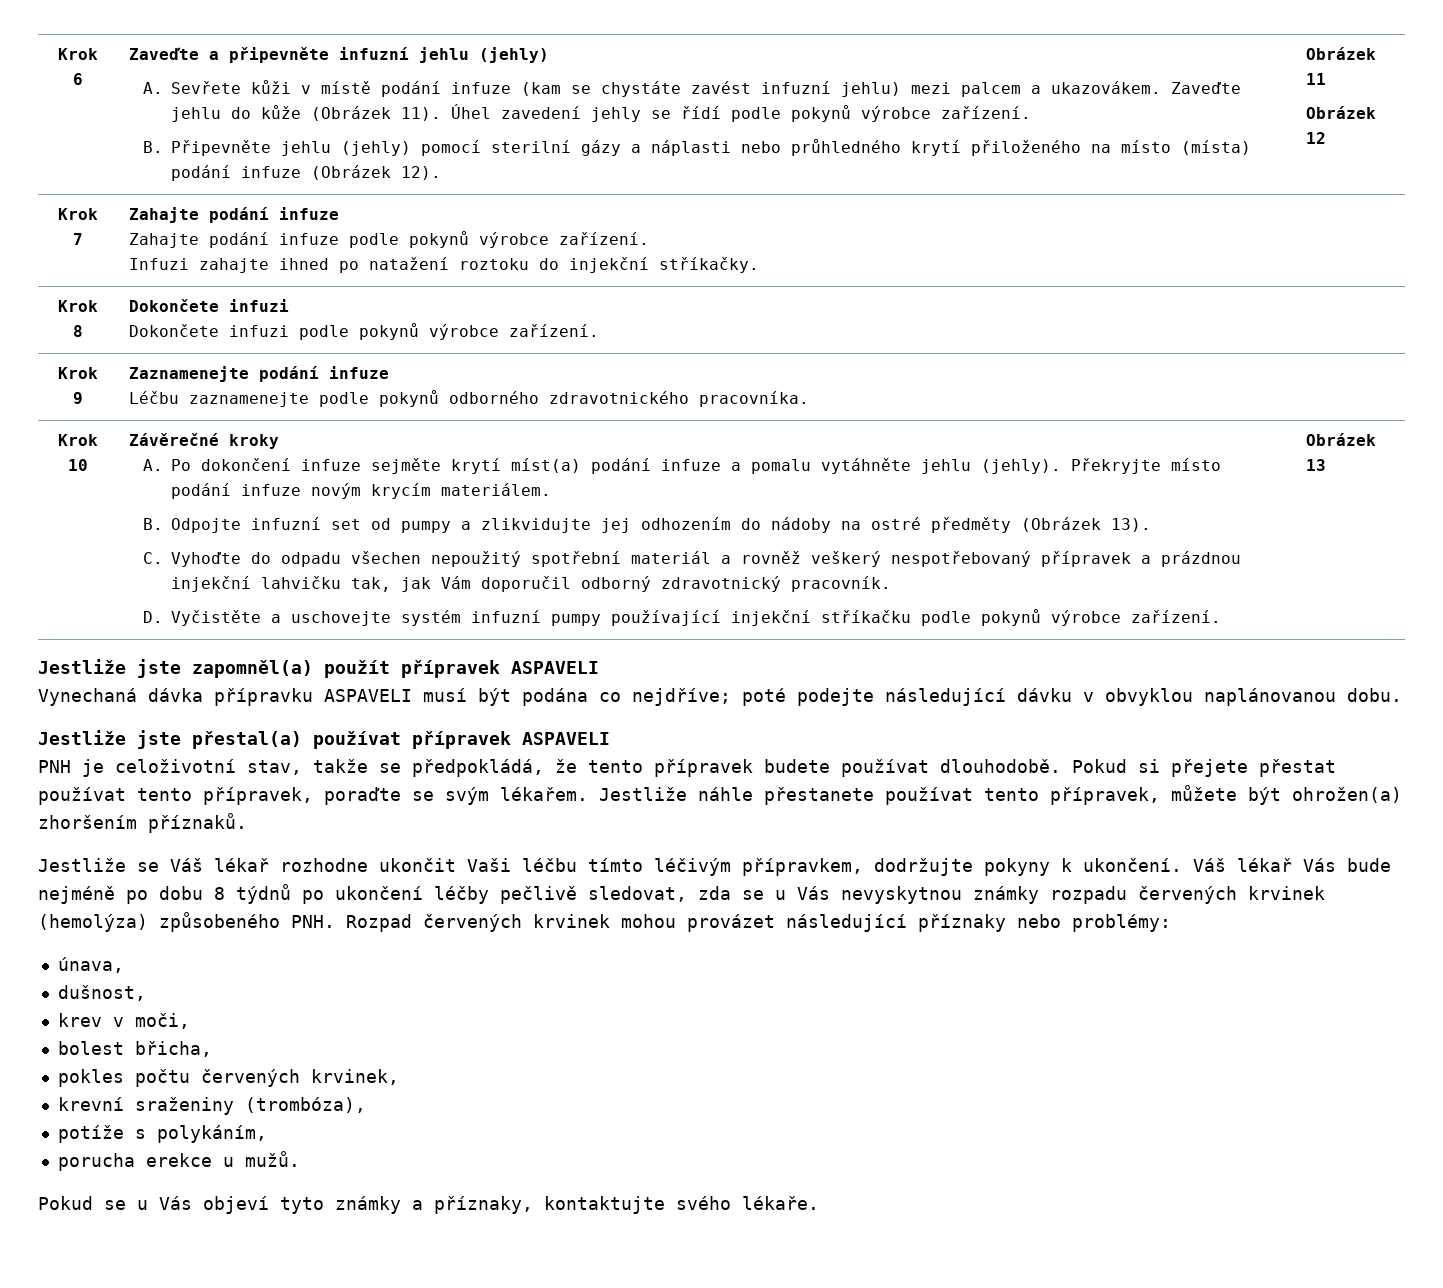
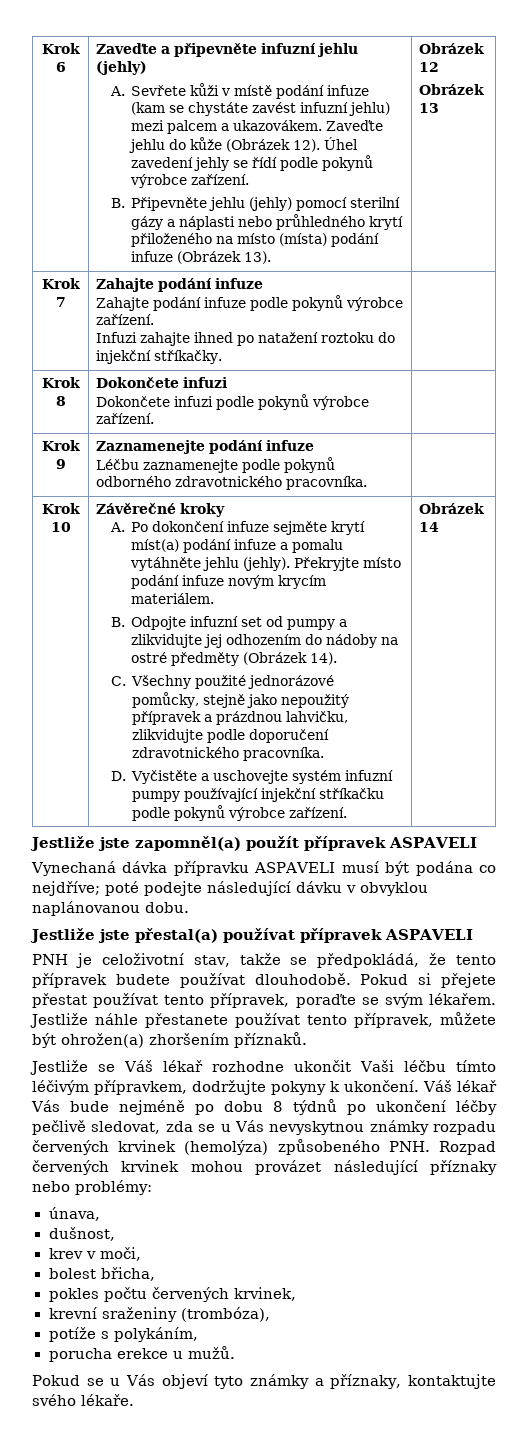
- Zaveďte jehlu do kůže (Obrázek 11).
+ Zaveďte jehlu do kůže (Obrázek 12).
- B. Připevněte jehlu (jehly) pomocí sterilní gázy a náplasti nebo průhledného krytí přiloženého na místo (místa) podání infuze (Obrázek 12). | Obrázek 11
- Obrázek 12
+ B. Připevněte jehlu (jehly) pomocí sterilní gázy a náplasti nebo průhledného krytí přiloženého na místo (místa) podání infuze (Obrázek 13). | Obrázek 12
+ Obrázek 13
- B. Odpojte infuzní set od pumpy a zlikvidujte jej odhozením do nádoby na ostré předměty (Obrázek 13).
+ B. Odpojte infuzní set od pumpy a zlikvidujte jej odhozením do nádoby na ostré předměty (Obrázek 14).
- C. Vyhoďte do odpadu všechen nepoužitý spotřební materiál a rovněž veškerý nespotřebovaný přípravek a prázdnou injekční lahvičku tak, jak Vám doporučil odborný zdravotnický pracovník.
+ C. Všechny použité jednorázové pomůcky, stejně jako nepoužitý přípravek a prázdnou lahvičku, zlikvidujte podle doporučení zdravotnického pracovníka.
- Obrázek 13
+ Obrázek 14

